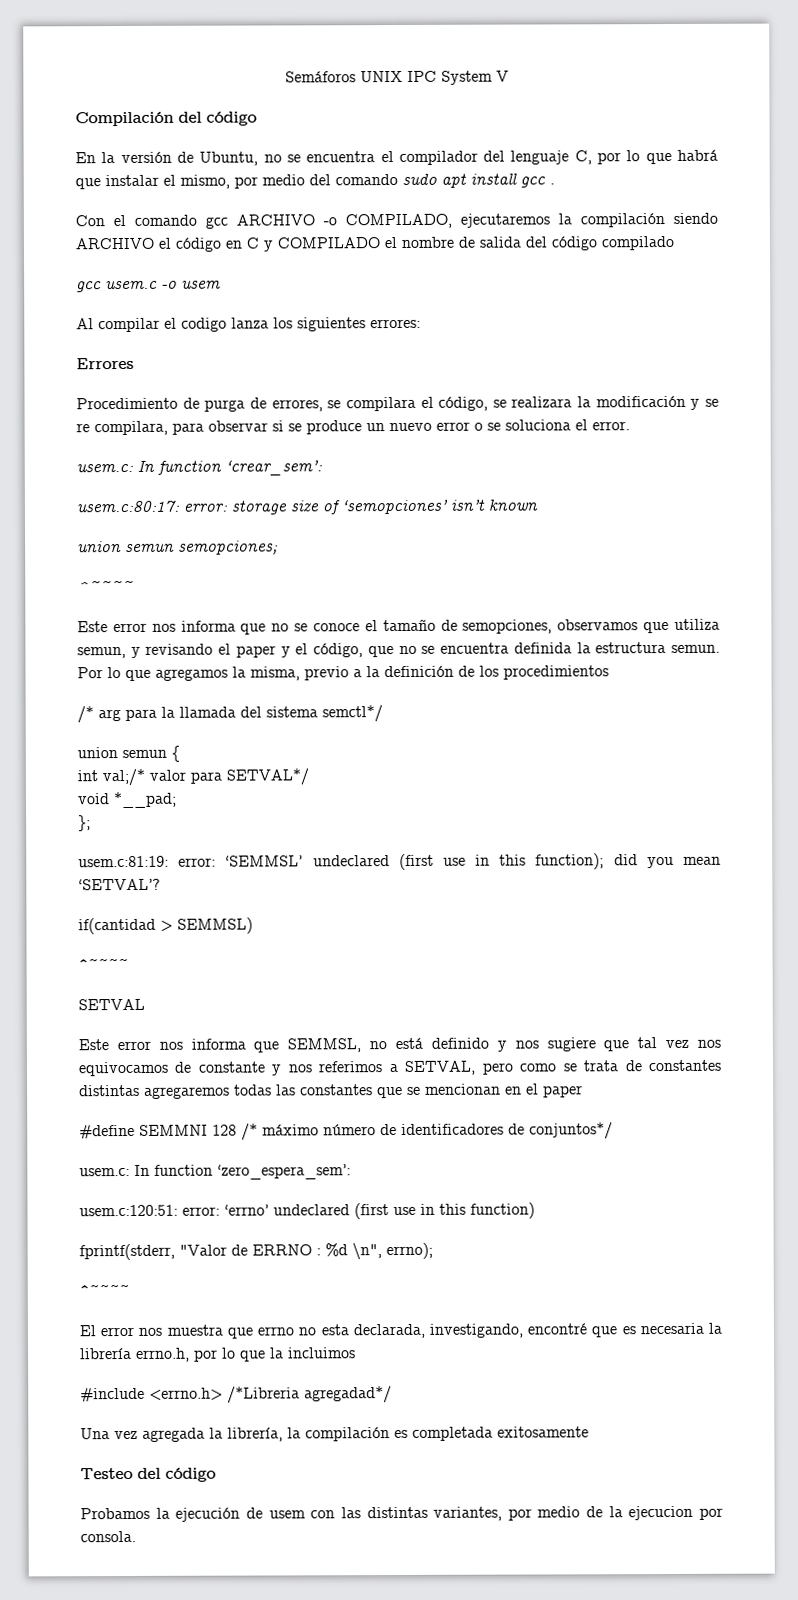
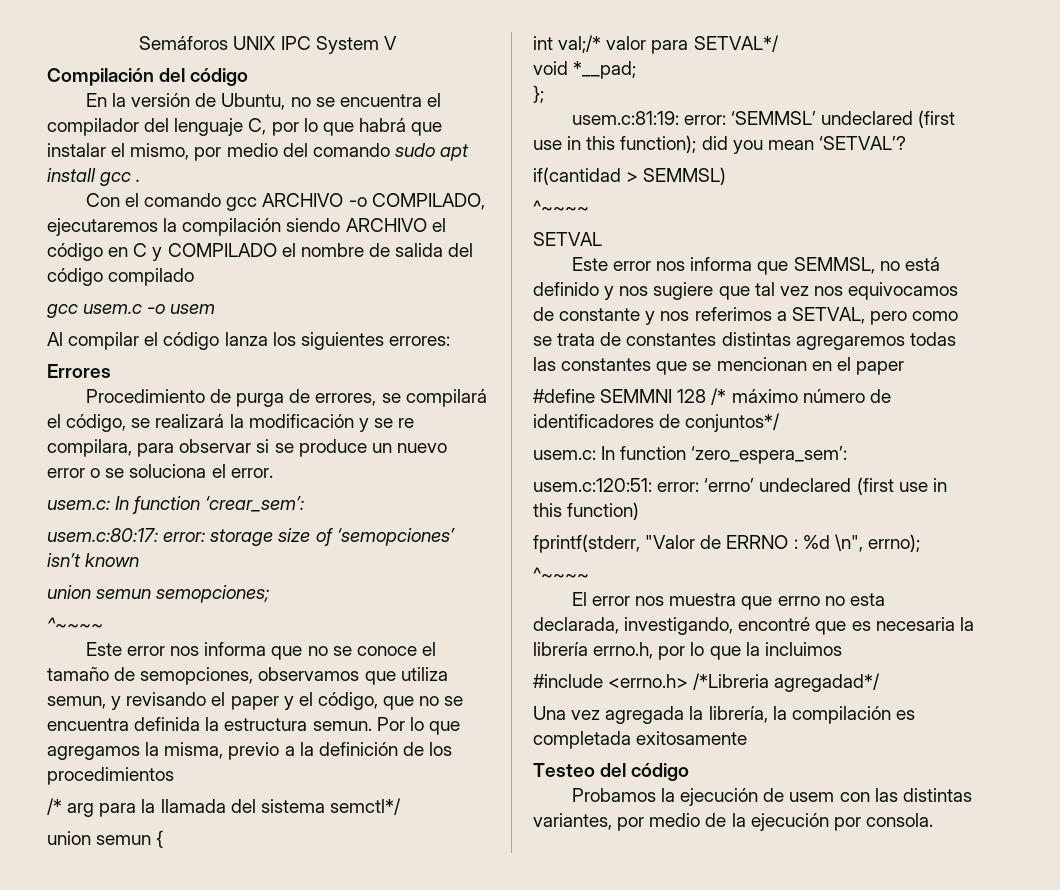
- Al compilar el codigo lanza los siguientes errores:
+ Al compilar el código lanza los siguientes errores:
- Procedimiento de purga de errores, se compilara el código, se realizara la modificación y se re compilara, para observar si se produce un nuevo error o se soluciona el error.
+ Procedimiento de purga de errores, se compilará el código, se realizará la modificación y se re compilara, para observar si se produce un nuevo error o se soluciona el error.
- Probamos la ejecución de usem con las distintas variantes, por medio de la ejecucion por consola.
+ Probamos la ejecución de usem con las distintas variantes, por medio de la ejecución por consola.

